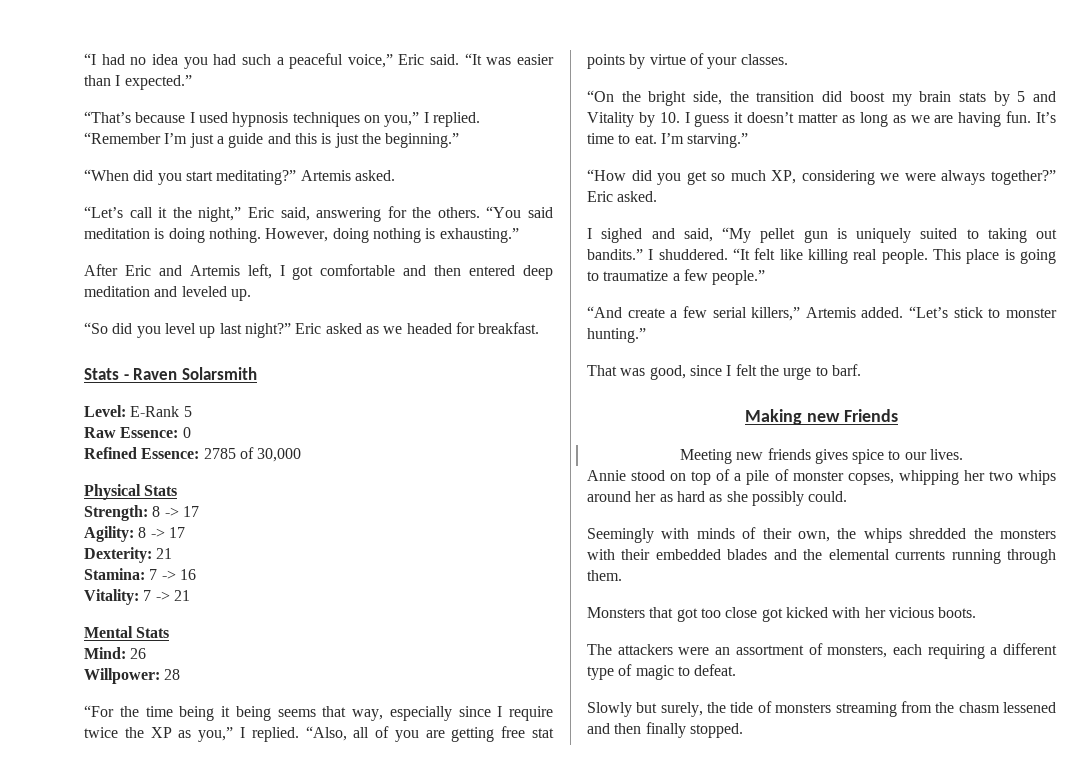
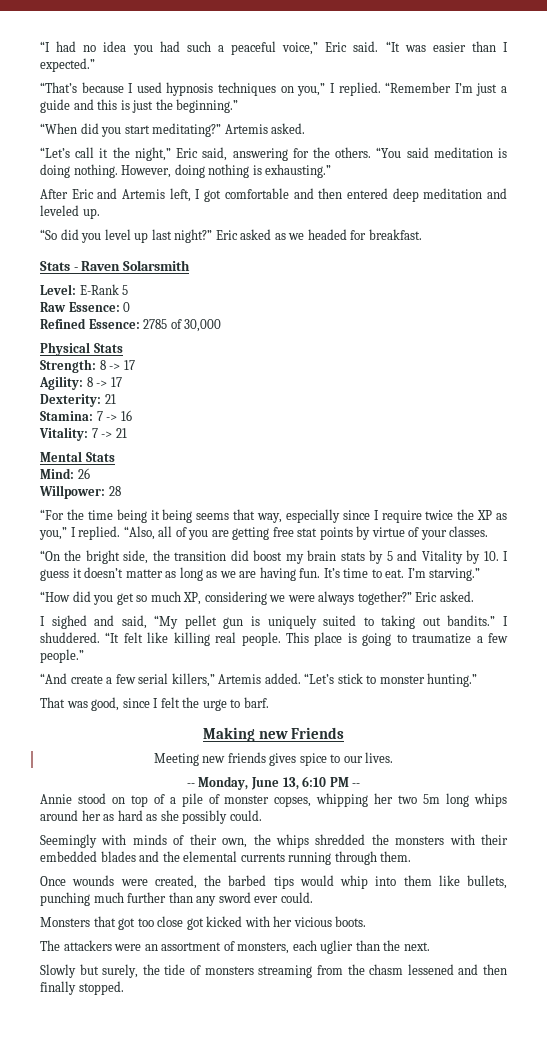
+ -- Monday, June 13, 6:10 PM --
- Annie stood on top of a pile of monster copses, whipping her two whips around her as hard as she possibly could.
+ Annie stood on top of a pile of monster copses, whipping her two 5m long whips around her as hard as she possibly could.
+ Once wounds were created, the barbed tips would whip into them like bullets, punching much further than any sword ever could.
- The attackers were an assortment of monsters, each requiring a different type of magic to defeat.
+ The attackers were an assortment of monsters, each uglier than the next.

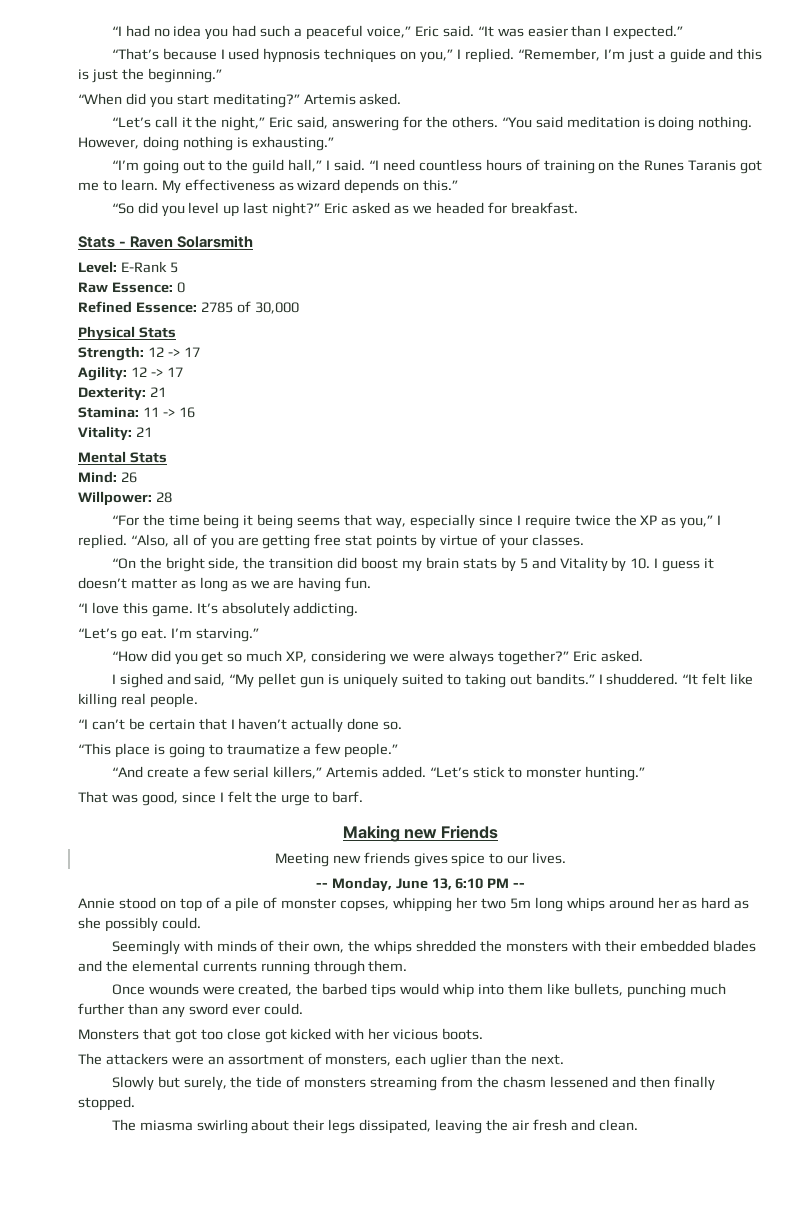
- “Remember I’m just a guide and this is just the beginning.”
+ “Remember, I’m just a guide and this is just the beginning.”
- After Eric and Artemis left, I got comfortable and then entered deep meditation and leveled up.
+ “I’m going out to the guild hall,” I said. “I need countless hours of training on the Runes Taranis got me to learn. My effectiveness as wizard depends on this.”
- Strength: 8 -> 17
+ Strength: 12 -> 17
- Agility: 8 -> 17
+ Agility: 12 -> 17
- Stamina: 7 -> 16
+ Stamina: 11 -> 16
- Vitality: 7 -> 21
+ Vitality: 21
- “On the bright side, the transition did boost my brain stats by 5 and Vitality by 10. I guess it doesn’t matter as long as we are having fun. It’s time to eat.
+ “On the bright side, the transition did boost my brain stats by 5 and Vitality by 10. I guess it doesn’t matter as long as we are having fun.
+ “I love this game. It’s absolutely addicting.
+ “Let’s go eat.
- “It felt like killing real people. This place is going to traumatize a few people.”
+ “It felt like killing real people.
+ “I can’t be certain that I haven’t actually done so.
+ “This place is going to traumatize a few people.”
+ The miasma swirling about their legs dissipated, leaving the air fresh and clean.

